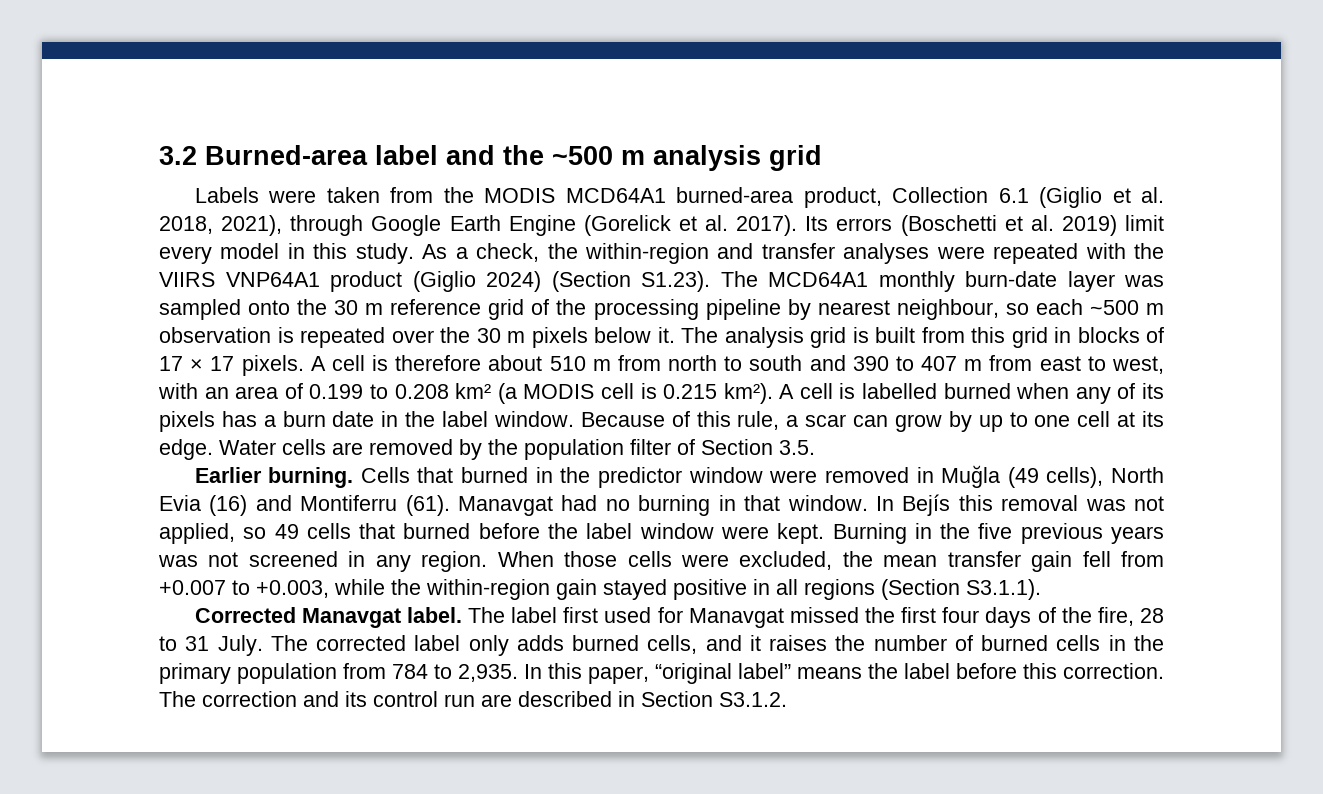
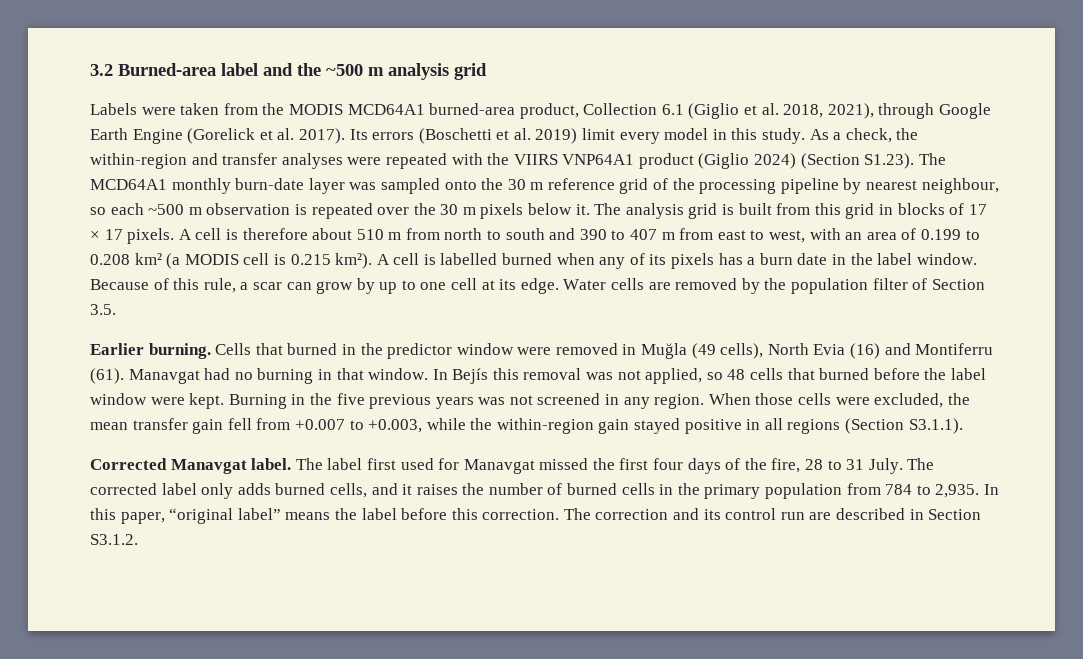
- In Bejís this removal was not applied, so 49 cells that burned before the label window were kept.
+ In Bejís this removal was not applied, so 48 cells that burned before the label window were kept.

